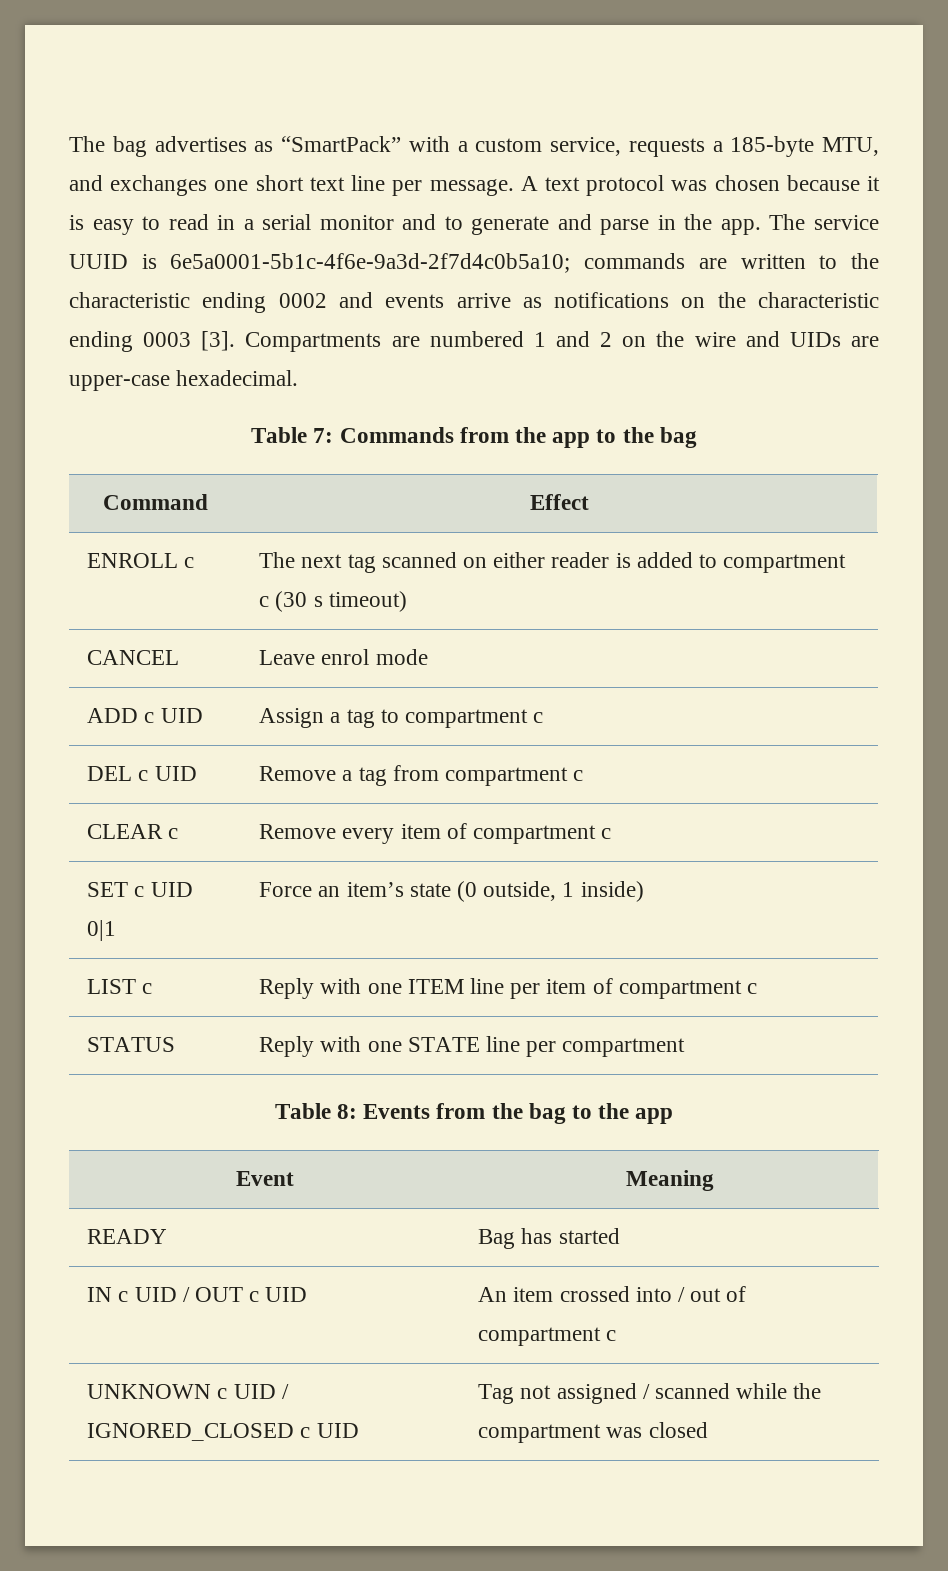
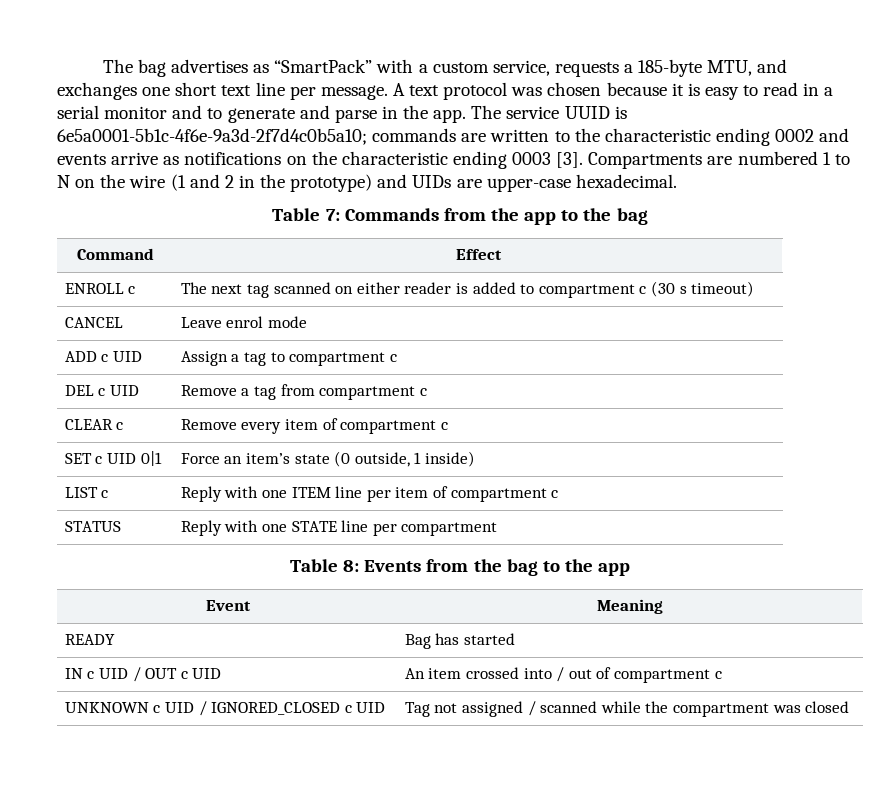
- Compartments are numbered 1 and 2 on the wire and UIDs are upper-case hexadecimal.
+ Compartments are numbered 1 to N on the wire (1 and 2 in the prototype) and UIDs are upper-case hexadecimal.

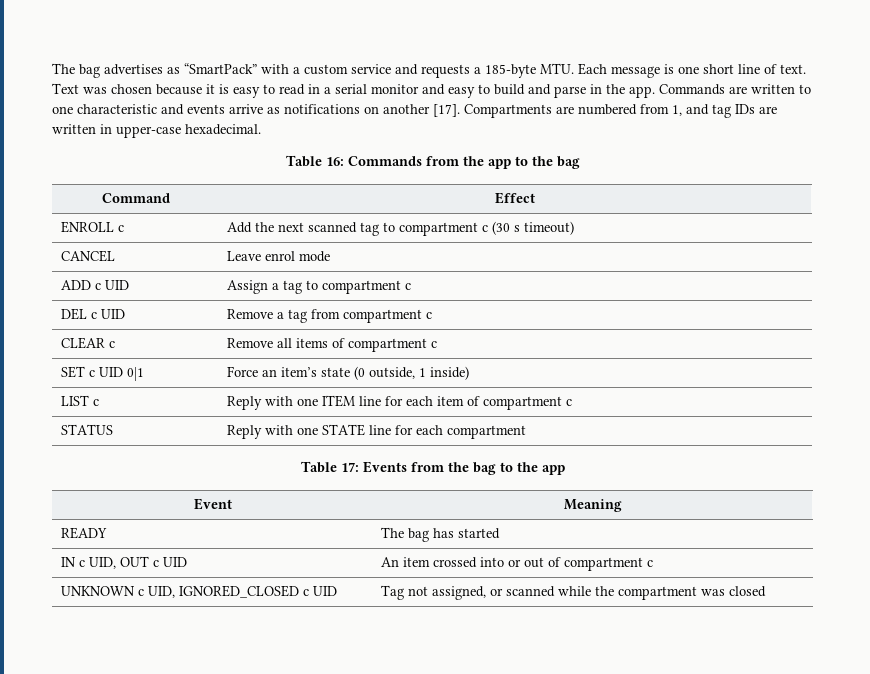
- The bag advertises as “SmartPack” with a custom service, requests a 185-byte MTU, and exchanges one short text line per message. A text protocol was chosen because it is easy to read in a serial monitor and to generate and parse in the app.
+ The bag advertises as “SmartPack” with a custom service and requests a 185-byte MTU. Each message is one short line of text. Text was chosen because it is easy to read in a serial monitor and easy to build and parse in the app.
- The service UUID is 6e5a0001-5b1c-4f6e-9a3d-2f7d4c0b5a10; commands are written to the characteristic ending 0002 and events arrive as notifications on the characteristic ending 0003 [3]. Compartments are numbered 1 to N on the wire (1 and 2 in the prototype) and UIDs are upper-case hexadecimal.
+ Commands are written to one characteristic and events arrive as notifications on another [17]. Compartments are numbered from 1, and tag IDs are written in upper-case hexadecimal.
- Table 7: Commands from the app to the bag
+ Table 16: Commands from the app to the bag
- ENROLL c | The next tag scanned on either reader is added to compartment c (30 s timeout)
+ ENROLL c | Add the next scanned tag to compartment c (30 s timeout)
- CLEAR c | Remove every item of compartment c
+ CLEAR c | Remove all items of compartment c
- LIST c | Reply with one ITEM line per item of compartment c
+ LIST c | Reply with one ITEM line for each item of compartment c
- STATUS | Reply with one STATE line per compartment
+ STATUS | Reply with one STATE line for each compartment
- Table 8: Events from the bag to the app
+ Table 17: Events from the bag to the app
- READY | Bag has started
+ READY | The bag has started
- IN c UID / OUT c UID | An item crossed into / out of compartment c
+ IN c UID, OUT c UID | An item crossed into or out of compartment c
- UNKNOWN c UID / IGNORED_CLOSED c UID | Tag not assigned / scanned while the compartment was closed
+ UNKNOWN c UID, IGNORED_CLOSED c UID | Tag not assigned, or scanned while the compartment was closed

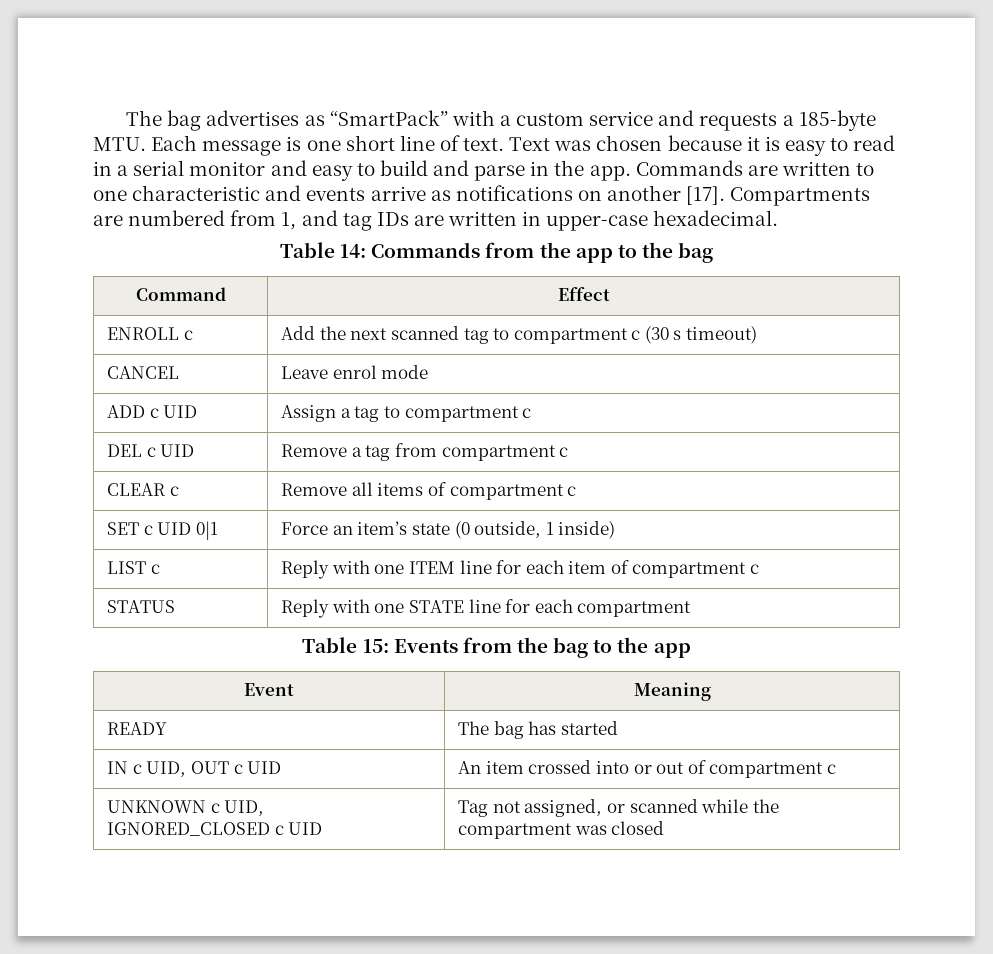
- Table 16: Commands from the app to the bag
+ Table 14: Commands from the app to the bag
- Table 17: Events from the bag to the app
+ Table 15: Events from the bag to the app

